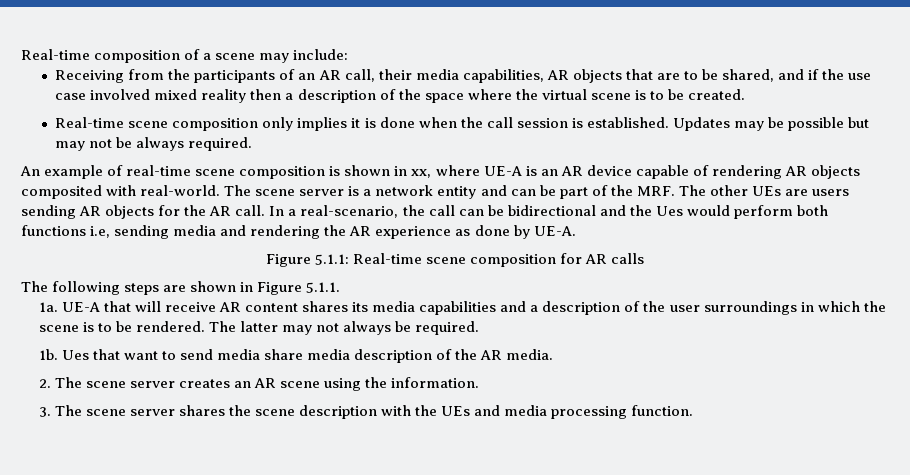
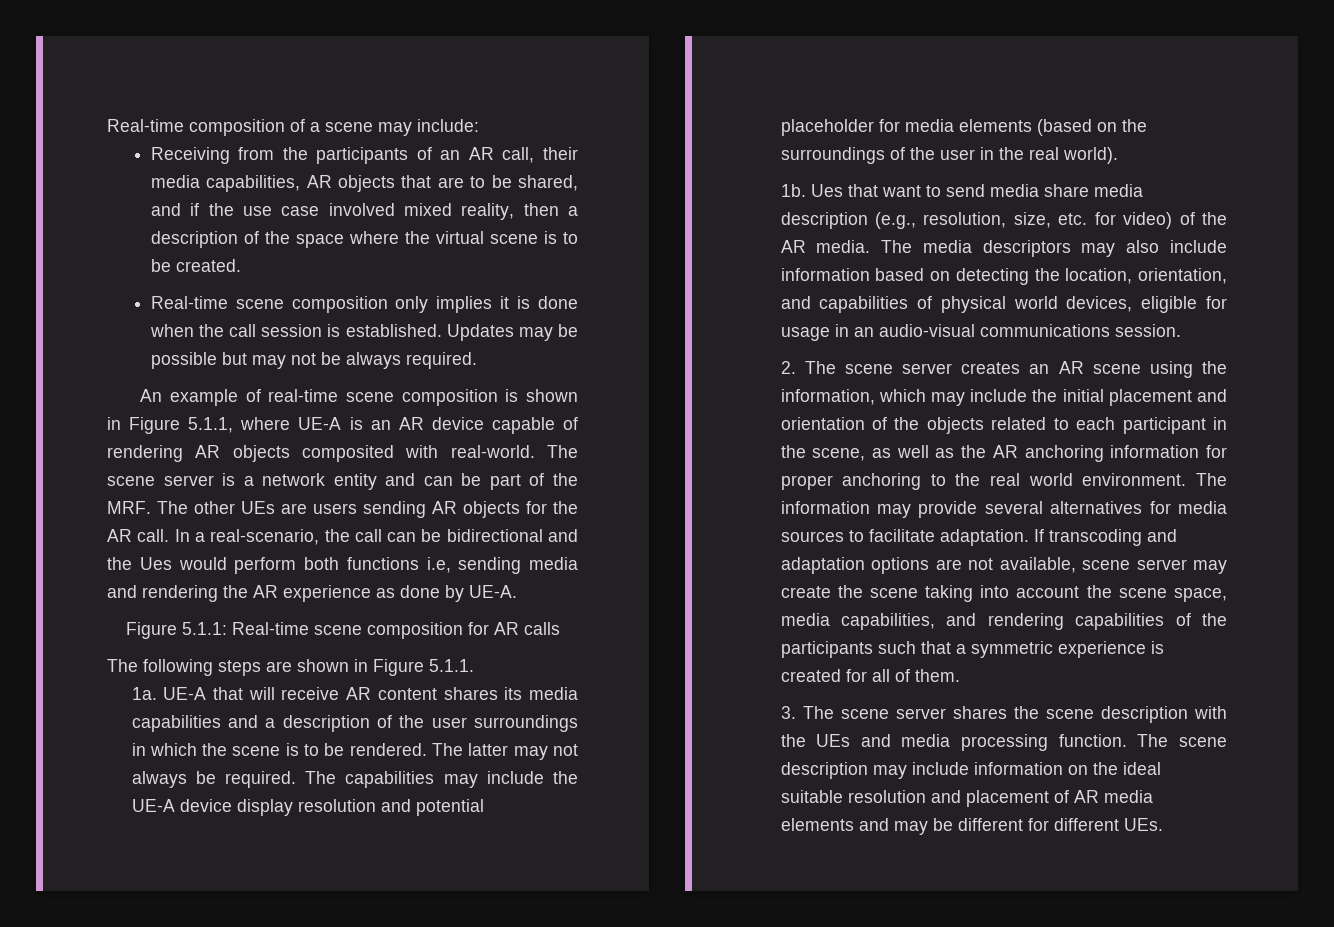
- Receiving from the participants of an AR call, their media capabilities, AR objects that are to be shared, and if the use case involved mixed reality then a description of the space where the virtual scene is to be created.
+ Receiving from the participants of an AR call, their media capabilities, AR objects that are to be shared, and if the use case involved mixed reality, then a description of the space where the virtual scene is to be created.
- An example of real-time scene composition is shown in xx, where UE-A is an AR device capable of rendering AR objects composited with real-world.
+ An example of real-time scene composition is shown in Figure 5.1.1, where UE-A is an AR device capable of rendering AR objects composited with real-world.
+ The capabilities may include the UE-A device display resolution and potential placeholder for media elements (based on the surroundings of the user in the real world).
- Ues that want to send media share media description of the AR media.
+ Ues that want to send media share media description (e.g., resolution, size, etc. for video) of the AR media. The media descriptors may also include information based on detecting the location, orientation, and capabilities of physical world devices, eligible for usage in an audio-visual communications session.
- 2. The scene server creates an AR scene using the information.
+ 2. The scene server creates an AR scene using the information, which may include the initial placement and orientation of the objects related to each participant in the scene, as well as the AR anchoring information for proper anchoring to the real world environment. The information may provide several alternatives for media sources to facilitate adaptation. If transcoding and adaptation options are not available, scene server may create the scene taking into account the scene space, media capabilities, and rendering capabilities of the participants such that a symmetric experience is created for all of them.
+ The scene description may include information on the ideal suitable resolution and placement of AR media elements and may be different for different UEs.

